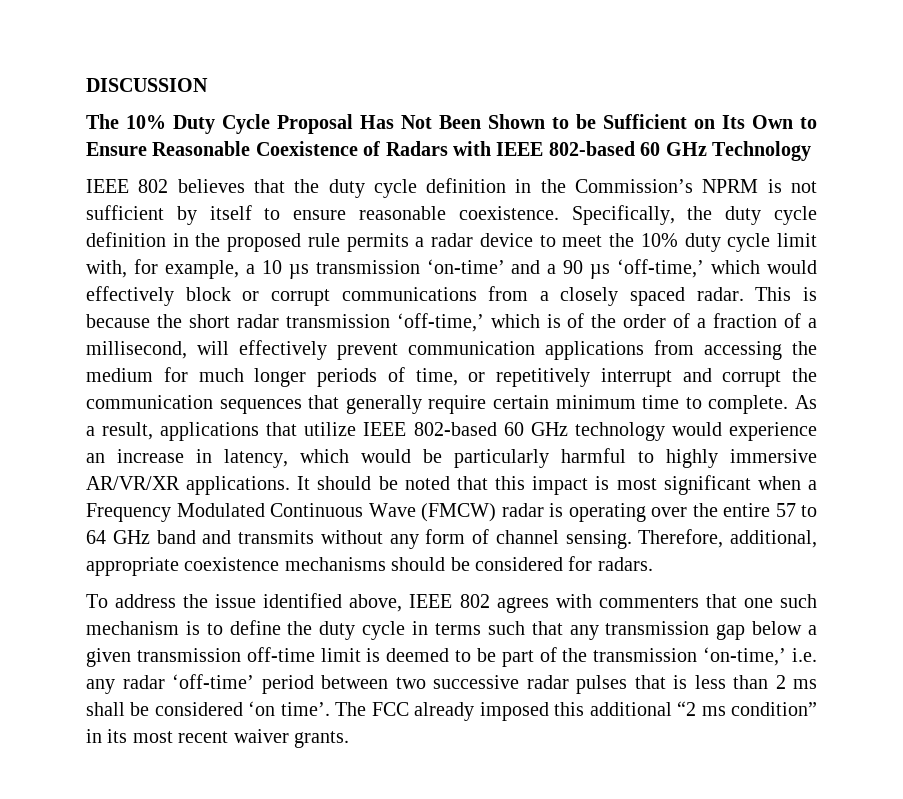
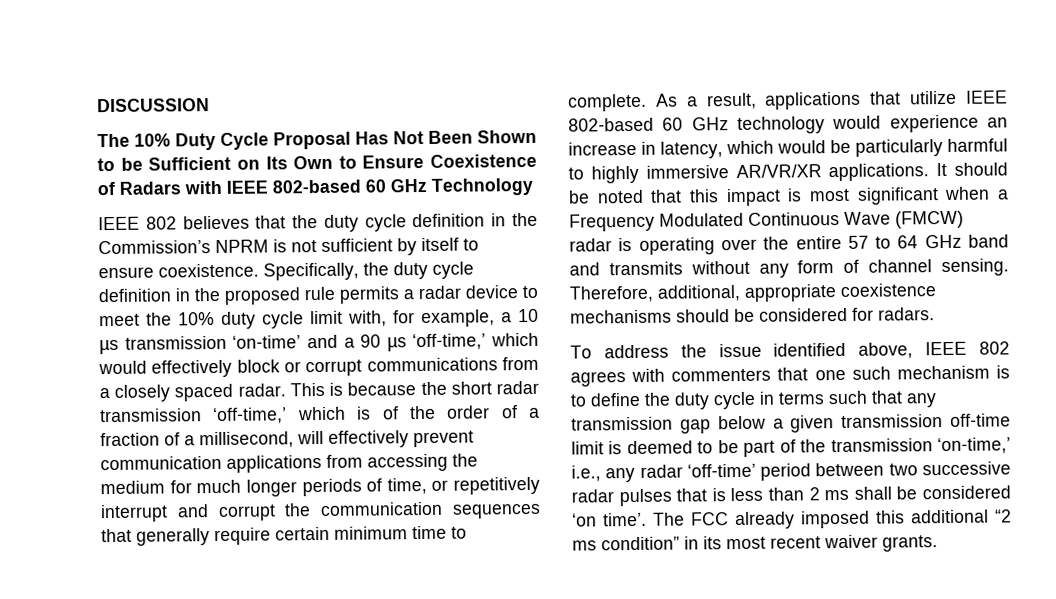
- The 10% Duty Cycle Proposal Has Not Been Shown to be Sufficient on Its Own to Ensure Reasonable Coexistence of Radars with IEEE 802-based 60 GHz Technology
+ The 10% Duty Cycle Proposal Has Not Been Shown to be Sufficient on Its Own to Ensure Coexistence of Radars with IEEE 802-based 60 GHz Technology
- IEEE 802 believes that the duty cycle definition in the Commission’s NPRM is not sufficient by itself to ensure reasonable coexistence.
+ IEEE 802 believes that the duty cycle definition in the Commission’s NPRM is not sufficient by itself to ensure coexistence.
- To address the issue identified above, IEEE 802 agrees with commenters that one such mechanism is to define the duty cycle in terms such that any transmission gap below a given transmission off-time limit is deemed to be part of the transmission ‘on-time,’ i.e. any radar ‘off-time’ period between two successive radar pulses that is less than 2 ms shall be considered ‘on time’.
+ To address the issue identified above, IEEE 802 agrees with commenters that one such mechanism is to define the duty cycle in terms such that any transmission gap below a given transmission off-time limit is deemed to be part of the transmission ‘on-time,’ i.e., any radar ‘off-time’ period between two successive radar pulses that is less than 2 ms shall be considered ‘on time’.

